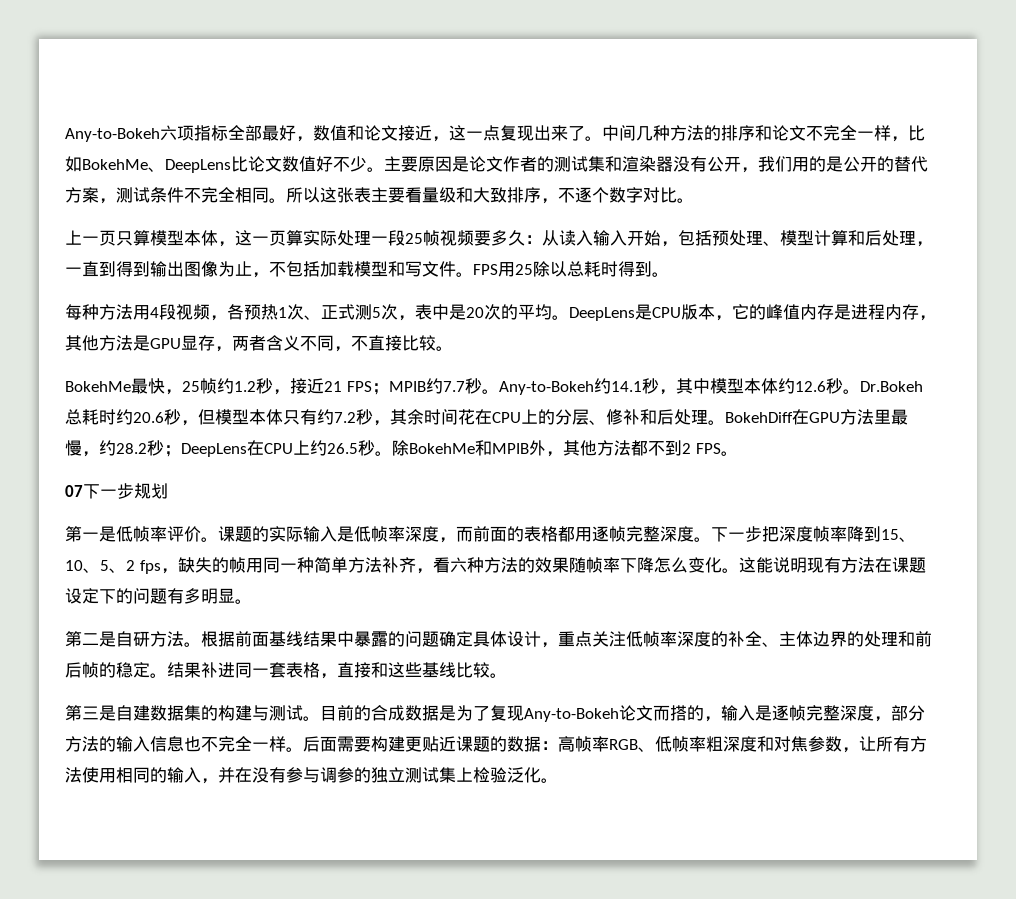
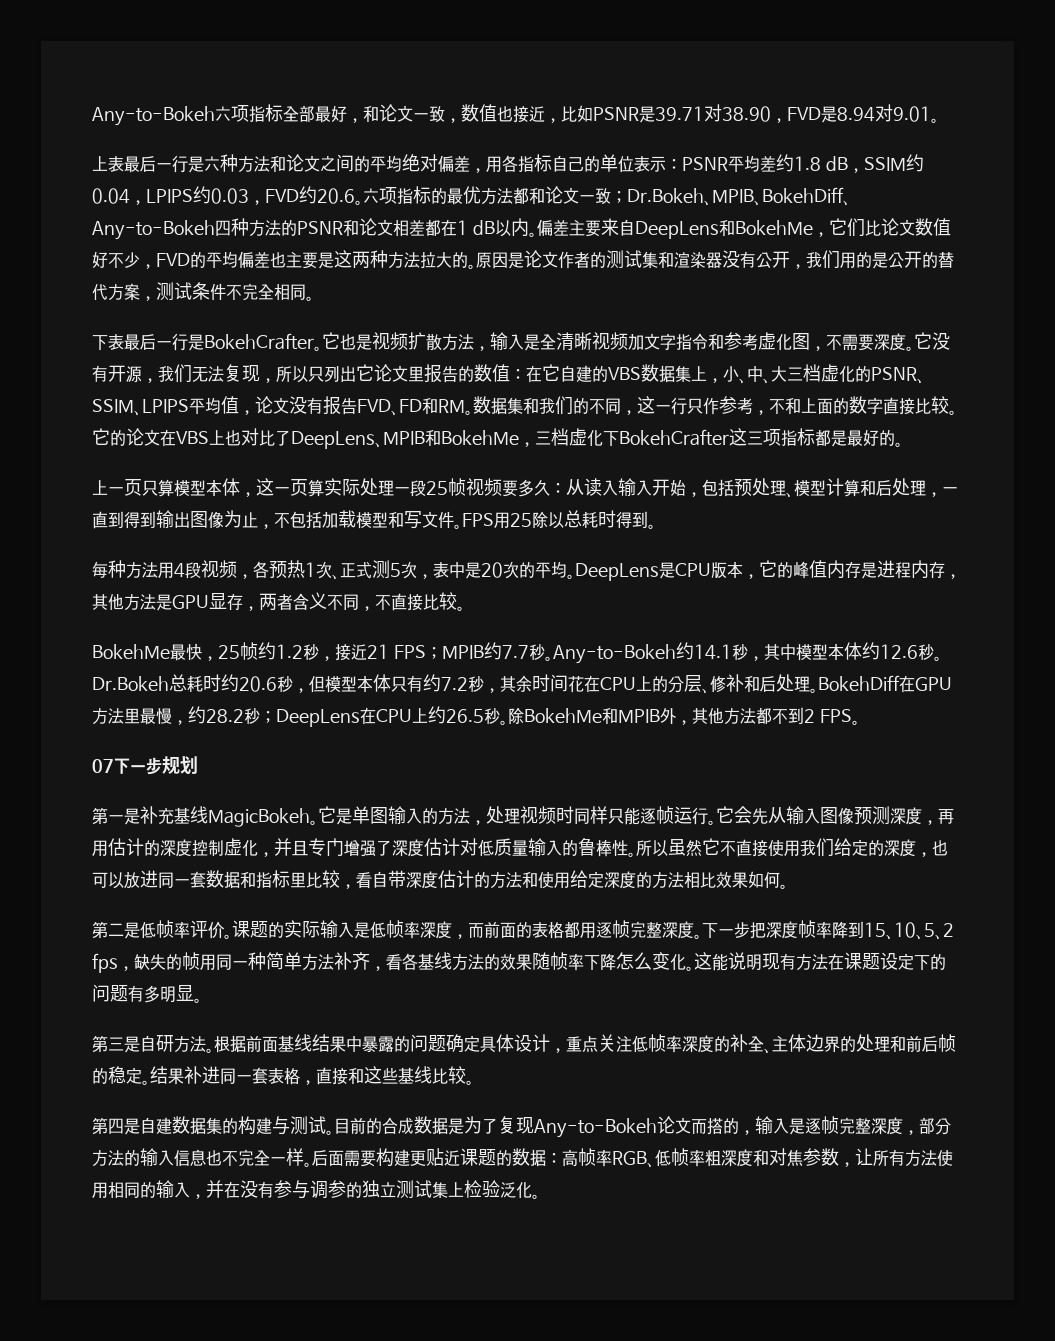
- Any-to-Bokeh六项指标全部最好，数值和论文接近，这一点复现出来了。中间几种方法的排序和论文不完全一样，比如BokehMe、DeepLens比论文数值好不少。主要原因是论文作者的测试集和渲染器没有公开，我们用的是公开的替代方案，测试条件不完全相同。所以这张表主要看量级和大致排序，不逐个数字对比。
+ Any-to-Bokeh六项指标全部最好，和论文一致，数值也接近，比如PSNR是39.71对38.90，FVD是8.94对9.01。
+ 上表最后一行是六种方法和论文之间的平均绝对偏差，用各指标自己的单位表示：PSNR平均差约1.8 dB，SSIM约0.04，LPIPS约0.03，FVD约20.6。六项指标的最优方法都和论文一致；Dr.Bokeh、MPIB、BokehDiff、Any-to-Bokeh四种方法的PSNR和论文相差都在1 dB以内。偏差主要来自DeepLens和BokehMe，它们比论文数值好不少，FVD的平均偏差也主要是这两种方法拉大的。原因是论文作者的测试集和渲染器没有公开，我们用的是公开的替代方案，测试条件不完全相同。
+ 下表最后一行是BokehCrafter。它也是视频扩散方法，输入是全清晰视频加文字指令和参考虚化图，不需要深度。它没有开源，我们无法复现，所以只列出它论文里报告的数值：在它自建的VBS数据集上，小、中、大三档虚化的PSNR、SSIM、LPIPS平均值，论文没有报告FVD、FD和RM。数据集和我们的不同，这一行只作参考，不和上面的数字直接比较。它的论文在VBS上也对比了DeepLens、MPIB和BokehMe，三档虚化下BokehCrafter这三项指标都是最好的。
- 第一是低帧率评价。
+ 第一是补充基线MagicBokeh。它是单图输入的方法，处理视频时同样只能逐帧运行。它会先从输入图像预测深度，再用估计的深度控制虚化，并且专门增强了深度估计对低质量输入的鲁棒性。所以虽然它不直接使用我们给定的深度，也可以放进同一套数据和指标里比较，看自带深度估计的方法和使用给定深度的方法相比效果如何。
+ 第二是低帧率评价。
- 下一步把深度帧率降到15、10、5、2 fps，缺失的帧用同一种简单方法补齐，看六种方法的效果随帧率下降怎么变化。
+ 下一步把深度帧率降到15、10、5、2 fps，缺失的帧用同一种简单方法补齐，看各基线方法的效果随帧率下降怎么变化。
- 第二是自研方法。
+ 第三是自研方法。
- 第三是自建数据集的构建与测试。
+ 第四是自建数据集的构建与测试。

